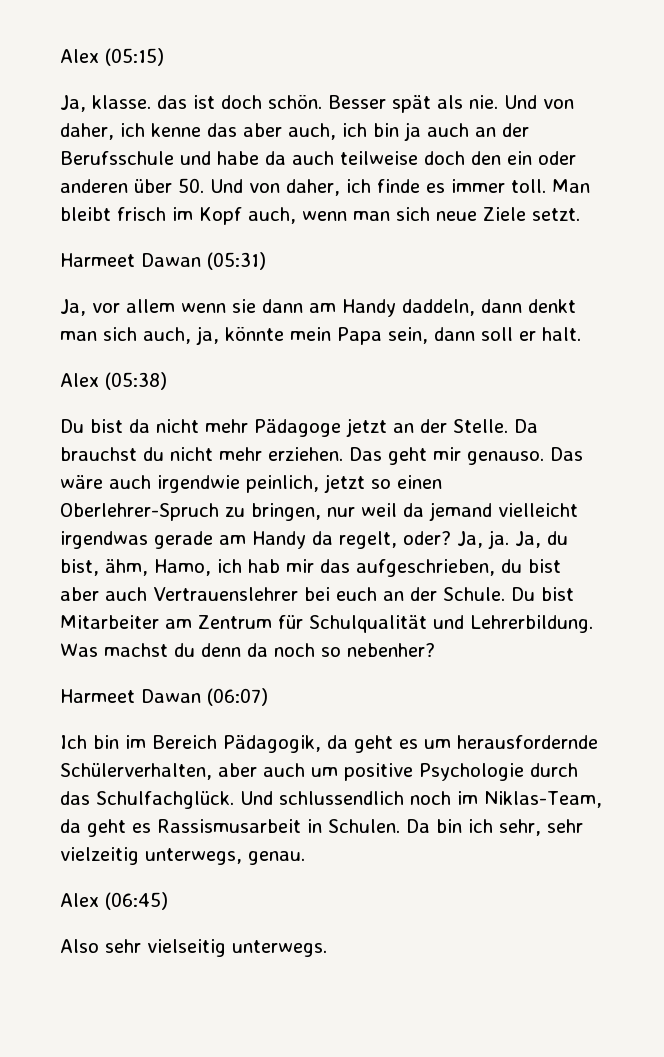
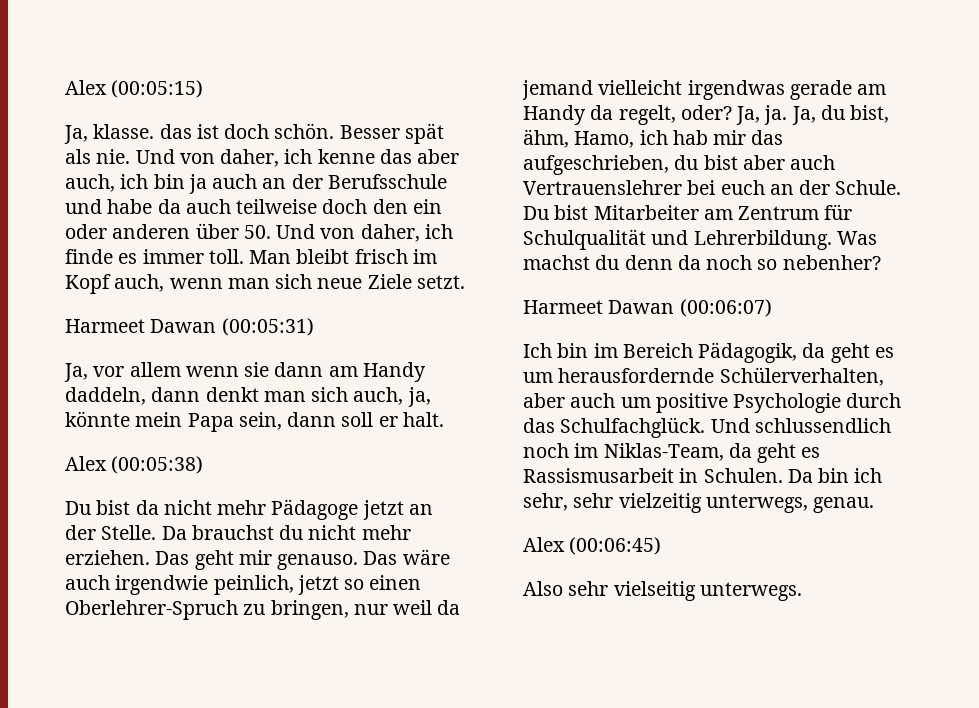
- Alex (05:15)
+ Alex (00:05:15)
- Harmeet Dawan (05:31)
+ Harmeet Dawan (00:05:31)
- Alex (05:38)
+ Alex (00:05:38)
- Harmeet Dawan (06:07)
+ Harmeet Dawan (00:06:07)
- Alex (06:45)
+ Alex (00:06:45)

